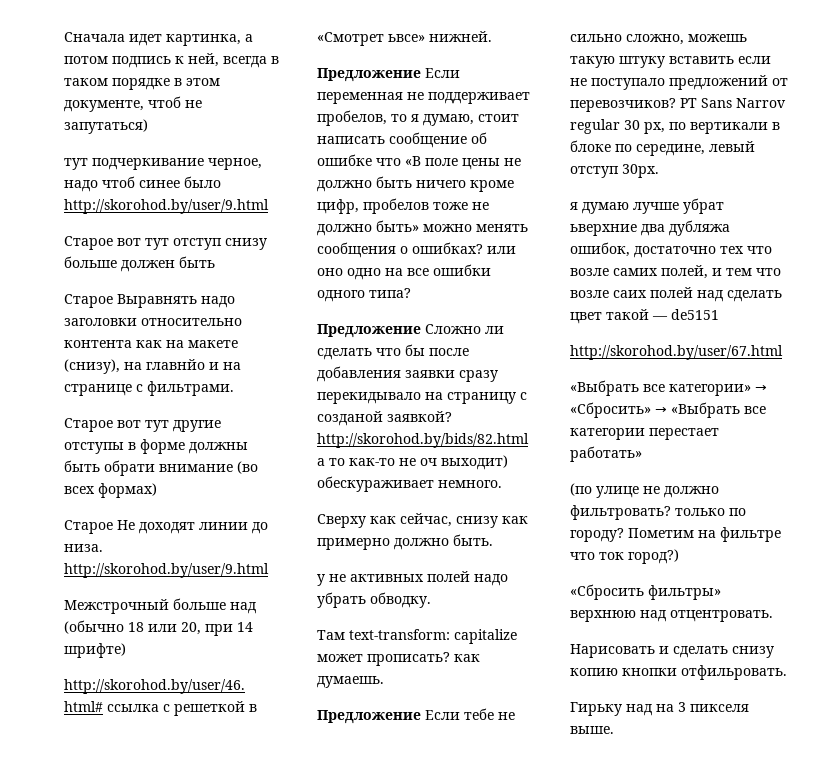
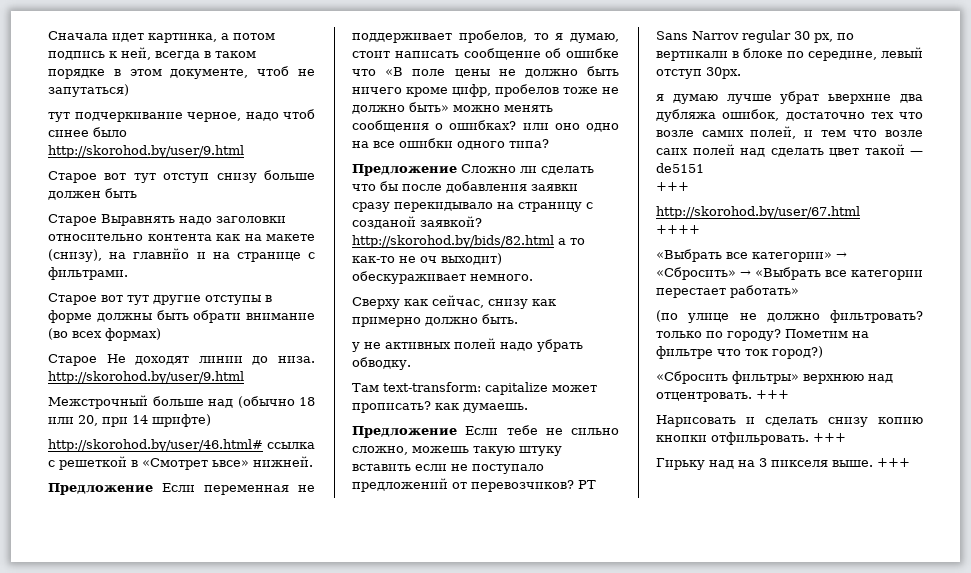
  я думаю лучше убрат ьверхние два дубляжа ошибок, достаточно тех что возле самих полей, и тем что возле саих полей над сделать цвет такой — de5151
+ +++
+ ++++
- «Сбросить фильтры» верхнюю над отцентровать.
+ «Сбросить фильтры» верхнюю над отцентровать. +++
- Нарисовать и сделать снизу копию кнопки отфильровать.
+ Нарисовать и сделать снизу копию кнопки отфильровать. +++
- Гирьку над на 3 пикселя выше.
+ Гирьку над на 3 пикселя выше. +++

